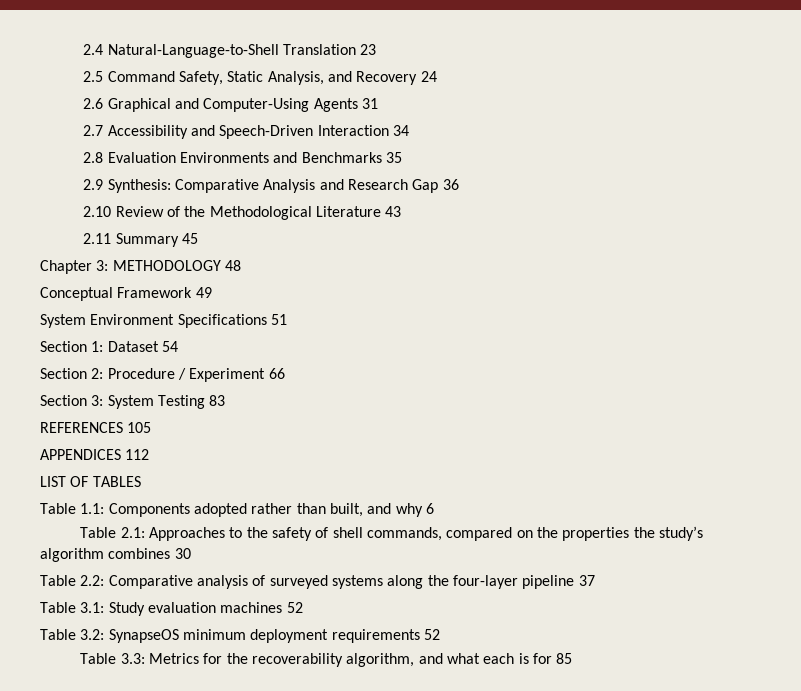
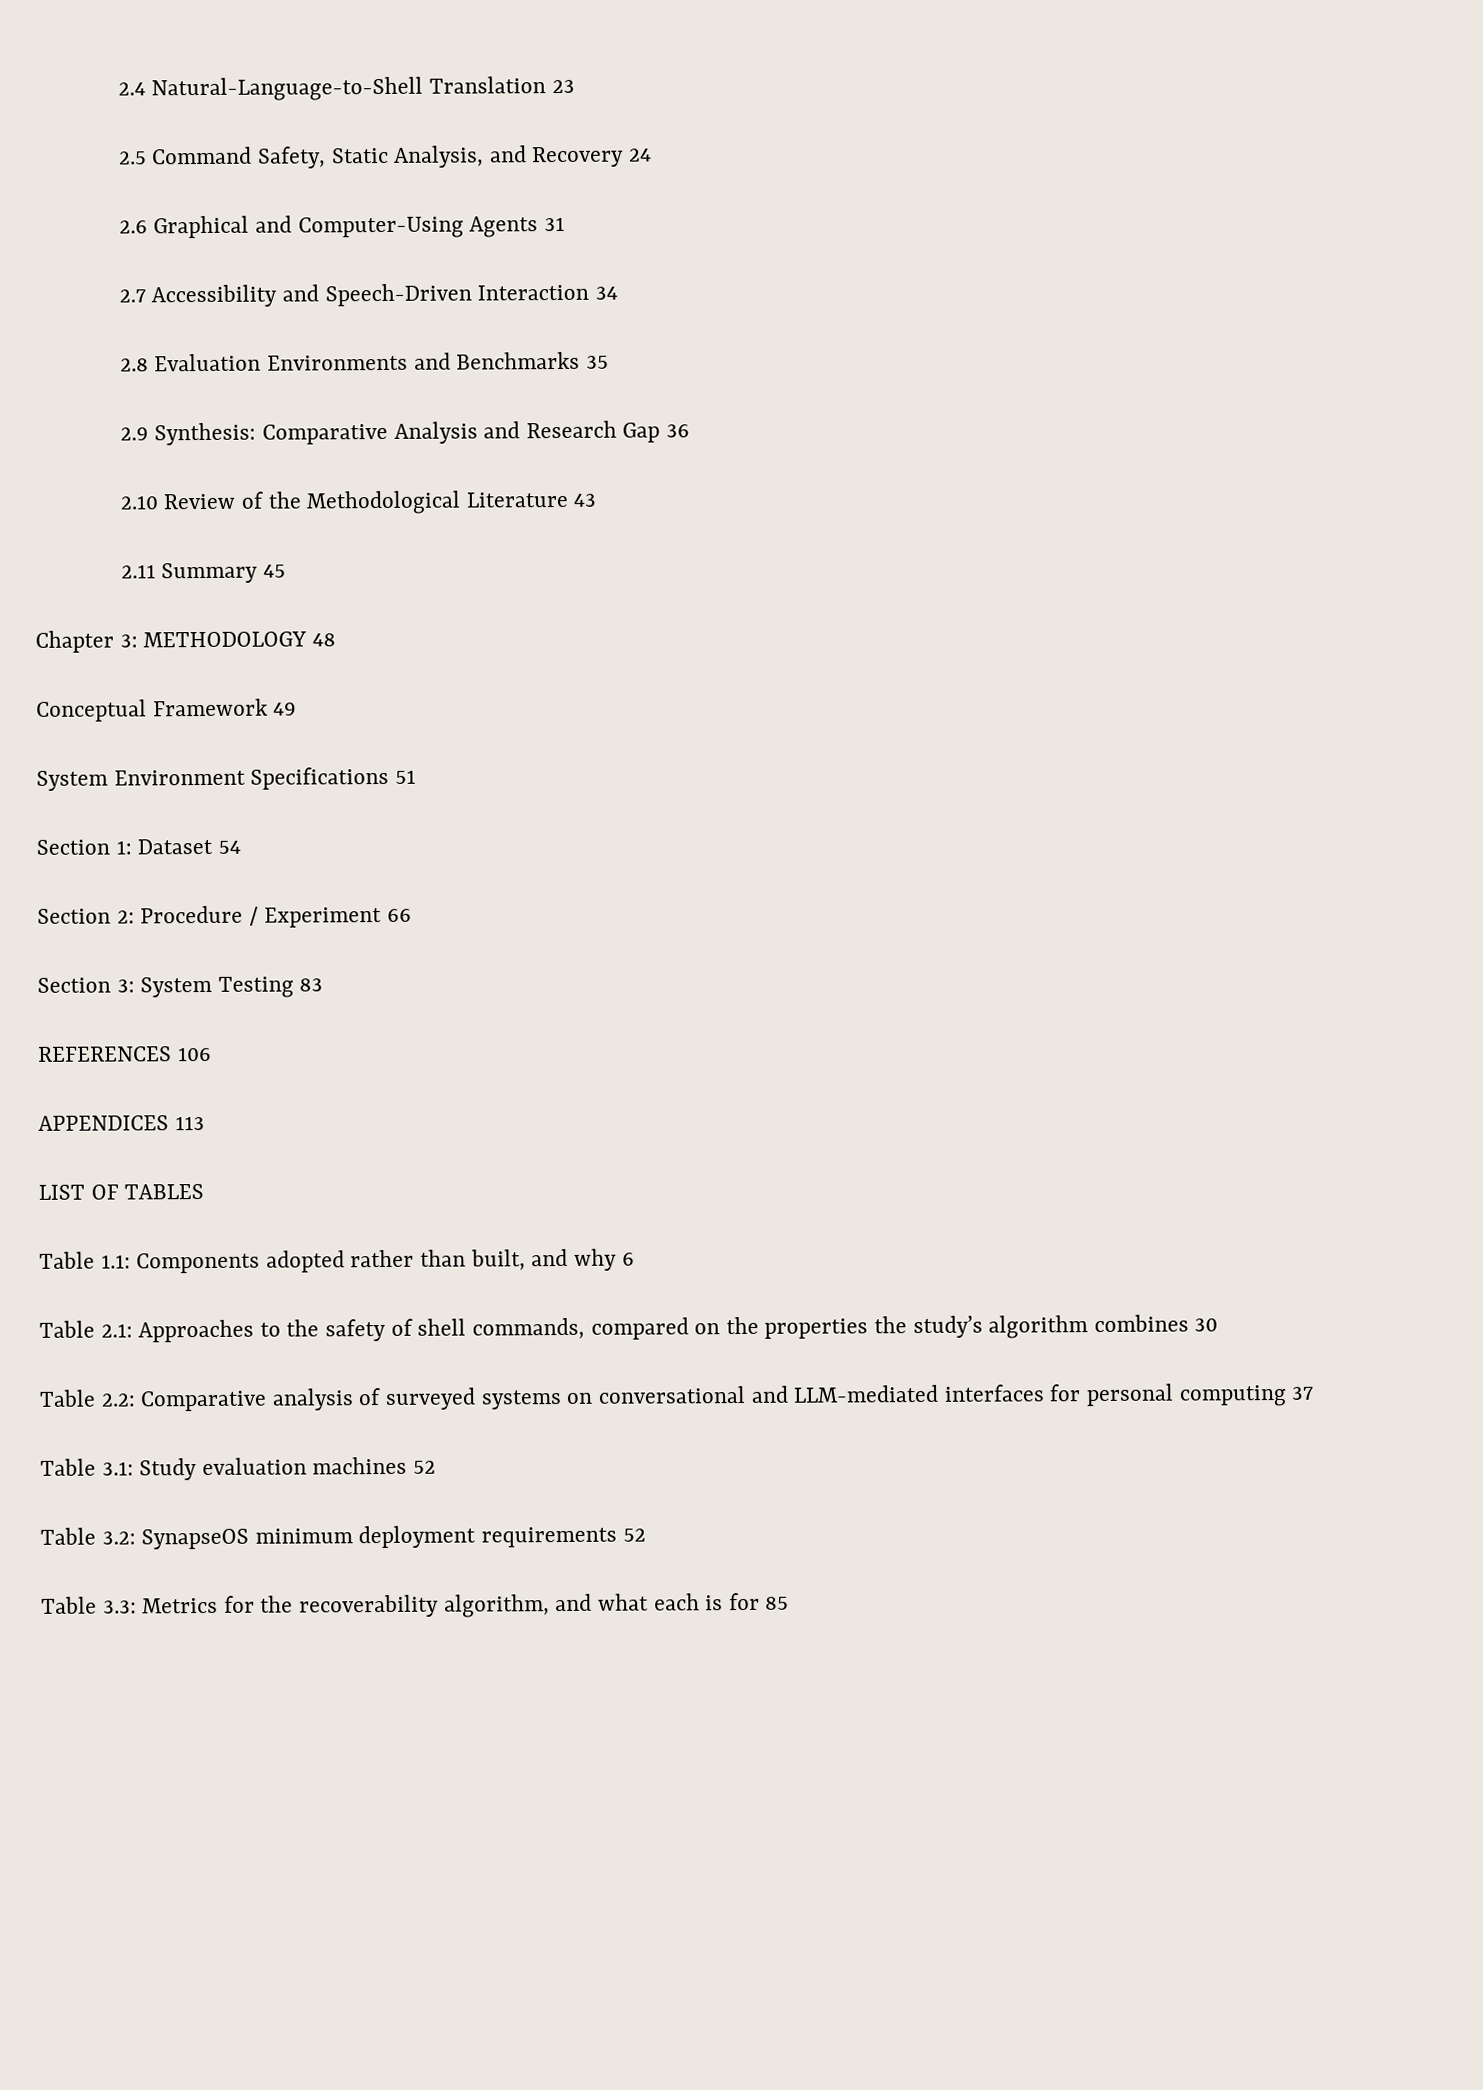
- REFERENCES 105
+ REFERENCES 106
- APPENDICES 112
+ APPENDICES 113
- Table 2.2: Comparative analysis of surveyed systems along the four-layer pipeline 37
+ Table 2.2: Comparative analysis of surveyed systems on conversational and LLM-mediated interfaces for personal computing 37

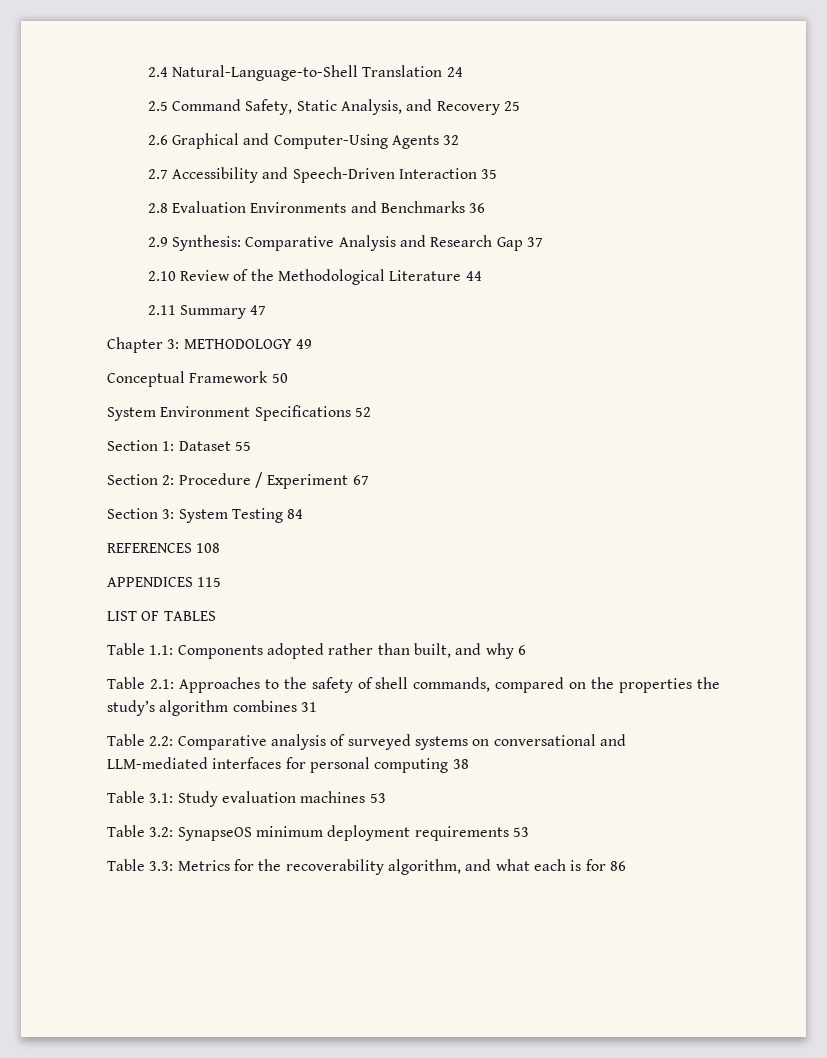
- 2.4 Natural-Language-to-Shell Translation 23
+ 2.4 Natural-Language-to-Shell Translation 24
- 2.5 Command Safety, Static Analysis, and Recovery 24
+ 2.5 Command Safety, Static Analysis, and Recovery 25
- 2.6 Graphical and Computer-Using Agents 31
+ 2.6 Graphical and Computer-Using Agents 32
- 2.7 Accessibility and Speech-Driven Interaction 34
+ 2.7 Accessibility and Speech-Driven Interaction 35
- 2.8 Evaluation Environments and Benchmarks 35
+ 2.8 Evaluation Environments and Benchmarks 36
- 2.9 Synthesis: Comparative Analysis and Research Gap 36
+ 2.9 Synthesis: Comparative Analysis and Research Gap 37
- 2.10 Review of the Methodological Literature 43
+ 2.10 Review of the Methodological Literature 44
- 2.11 Summary 45
+ 2.11 Summary 47
- Chapter 3: METHODOLOGY 48
+ Chapter 3: METHODOLOGY 49
- Conceptual Framework 49
+ Conceptual Framework 50
- System Environment Specifications 51
+ System Environment Specifications 52
- Section 1: Dataset 54
+ Section 1: Dataset 55
- Section 2: Procedure / Experiment 66
+ Section 2: Procedure / Experiment 67
- Section 3: System Testing 83
+ Section 3: System Testing 84
- REFERENCES 106
+ REFERENCES 108
- APPENDICES 113
+ APPENDICES 115
- Table 2.1: Approaches to the safety of shell commands, compared on the properties the study’s algorithm combines 30
+ Table 2.1: Approaches to the safety of shell commands, compared on the properties the study’s algorithm combines 31
- Table 2.2: Comparative analysis of surveyed systems on conversational and LLM-mediated interfaces for personal computing 37
+ Table 2.2: Comparative analysis of surveyed systems on conversational and LLM-mediated interfaces for personal computing 38
- Table 3.1: Study evaluation machines 52
+ Table 3.1: Study evaluation machines 53
- Table 3.2: SynapseOS minimum deployment requirements 52
+ Table 3.2: SynapseOS minimum deployment requirements 53
- Table 3.3: Metrics for the recoverability algorithm, and what each is for 85
+ Table 3.3: Metrics for the recoverability algorithm, and what each is for 86

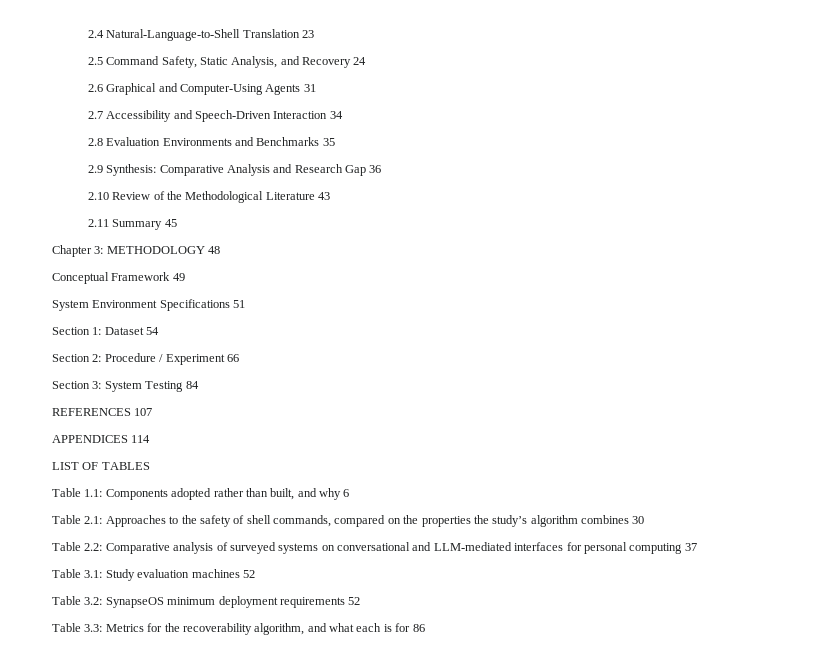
- 2.4 Natural-Language-to-Shell Translation 24
+ 2.4 Natural-Language-to-Shell Translation 23
- 2.5 Command Safety, Static Analysis, and Recovery 25
+ 2.5 Command Safety, Static Analysis, and Recovery 24
- 2.6 Graphical and Computer-Using Agents 32
+ 2.6 Graphical and Computer-Using Agents 31
- 2.7 Accessibility and Speech-Driven Interaction 35
+ 2.7 Accessibility and Speech-Driven Interaction 34
- 2.8 Evaluation Environments and Benchmarks 36
+ 2.8 Evaluation Environments and Benchmarks 35
- 2.9 Synthesis: Comparative Analysis and Research Gap 37
+ 2.9 Synthesis: Comparative Analysis and Research Gap 36
- 2.10 Review of the Methodological Literature 44
+ 2.10 Review of the Methodological Literature 43
- 2.11 Summary 47
+ 2.11 Summary 45
- Chapter 3: METHODOLOGY 49
+ Chapter 3: METHODOLOGY 48
- Conceptual Framework 50
+ Conceptual Framework 49
- System Environment Specifications 52
+ System Environment Specifications 51
- Section 1: Dataset 55
+ Section 1: Dataset 54
- Section 2: Procedure / Experiment 67
+ Section 2: Procedure / Experiment 66
- REFERENCES 108
+ REFERENCES 107
- APPENDICES 115
+ APPENDICES 114
- Table 2.1: Approaches to the safety of shell commands, compared on the properties the study’s algorithm combines 31
+ Table 2.1: Approaches to the safety of shell commands, compared on the properties the study’s algorithm combines 30
- Table 2.2: Comparative analysis of surveyed systems on conversational and LLM-mediated interfaces for personal computing 38
+ Table 2.2: Comparative analysis of surveyed systems on conversational and LLM-mediated interfaces for personal computing 37
- Table 3.1: Study evaluation machines 53
+ Table 3.1: Study evaluation machines 52
- Table 3.2: SynapseOS minimum deployment requirements 53
+ Table 3.2: SynapseOS minimum deployment requirements 52

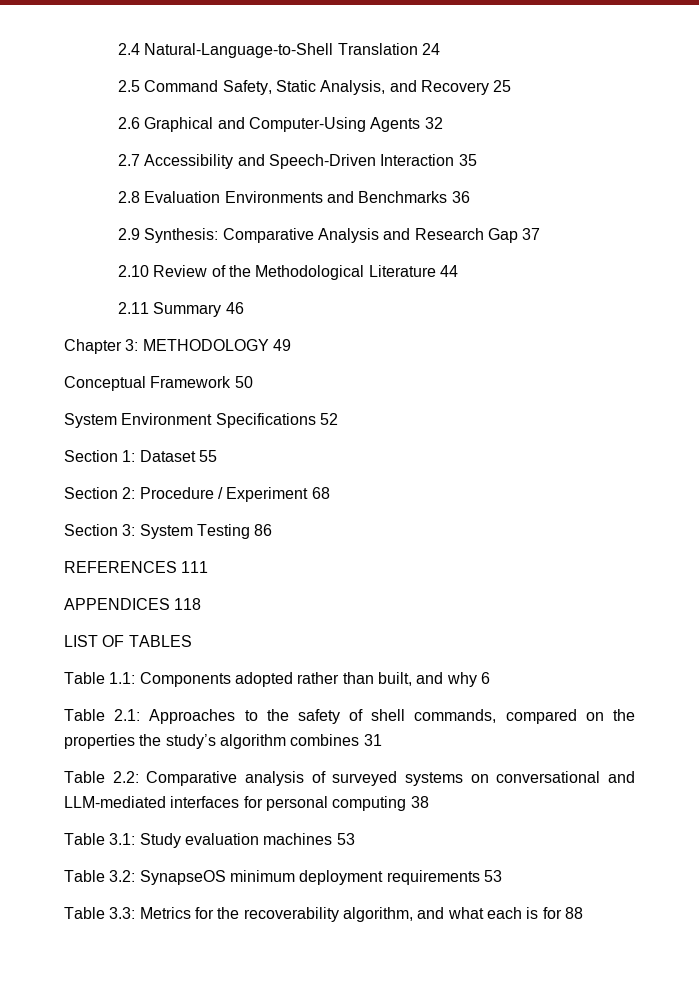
- 2.4 Natural-Language-to-Shell Translation 23
+ 2.4 Natural-Language-to-Shell Translation 24
- 2.5 Command Safety, Static Analysis, and Recovery 24
+ 2.5 Command Safety, Static Analysis, and Recovery 25
- 2.6 Graphical and Computer-Using Agents 31
+ 2.6 Graphical and Computer-Using Agents 32
- 2.7 Accessibility and Speech-Driven Interaction 34
+ 2.7 Accessibility and Speech-Driven Interaction 35
- 2.8 Evaluation Environments and Benchmarks 35
+ 2.8 Evaluation Environments and Benchmarks 36
- 2.9 Synthesis: Comparative Analysis and Research Gap 36
+ 2.9 Synthesis: Comparative Analysis and Research Gap 37
- 2.10 Review of the Methodological Literature 43
+ 2.10 Review of the Methodological Literature 44
- 2.11 Summary 45
+ 2.11 Summary 46
- Chapter 3: METHODOLOGY 48
+ Chapter 3: METHODOLOGY 49
- Conceptual Framework 49
+ Conceptual Framework 50
- System Environment Specifications 51
+ System Environment Specifications 52
- Section 1: Dataset 54
+ Section 1: Dataset 55
- Section 2: Procedure / Experiment 66
+ Section 2: Procedure / Experiment 68
- Section 3: System Testing 84
+ Section 3: System Testing 86
- REFERENCES 107
+ REFERENCES 111
- APPENDICES 114
+ APPENDICES 118
- Table 2.1: Approaches to the safety of shell commands, compared on the properties the study’s algorithm combines 30
+ Table 2.1: Approaches to the safety of shell commands, compared on the properties the study’s algorithm combines 31
- Table 2.2: Comparative analysis of surveyed systems on conversational and LLM-mediated interfaces for personal computing 37
+ Table 2.2: Comparative analysis of surveyed systems on conversational and LLM-mediated interfaces for personal computing 38
- Table 3.1: Study evaluation machines 52
+ Table 3.1: Study evaluation machines 53
- Table 3.2: SynapseOS minimum deployment requirements 52
+ Table 3.2: SynapseOS minimum deployment requirements 53
- Table 3.3: Metrics for the recoverability algorithm, and what each is for 86
+ Table 3.3: Metrics for the recoverability algorithm, and what each is for 88

